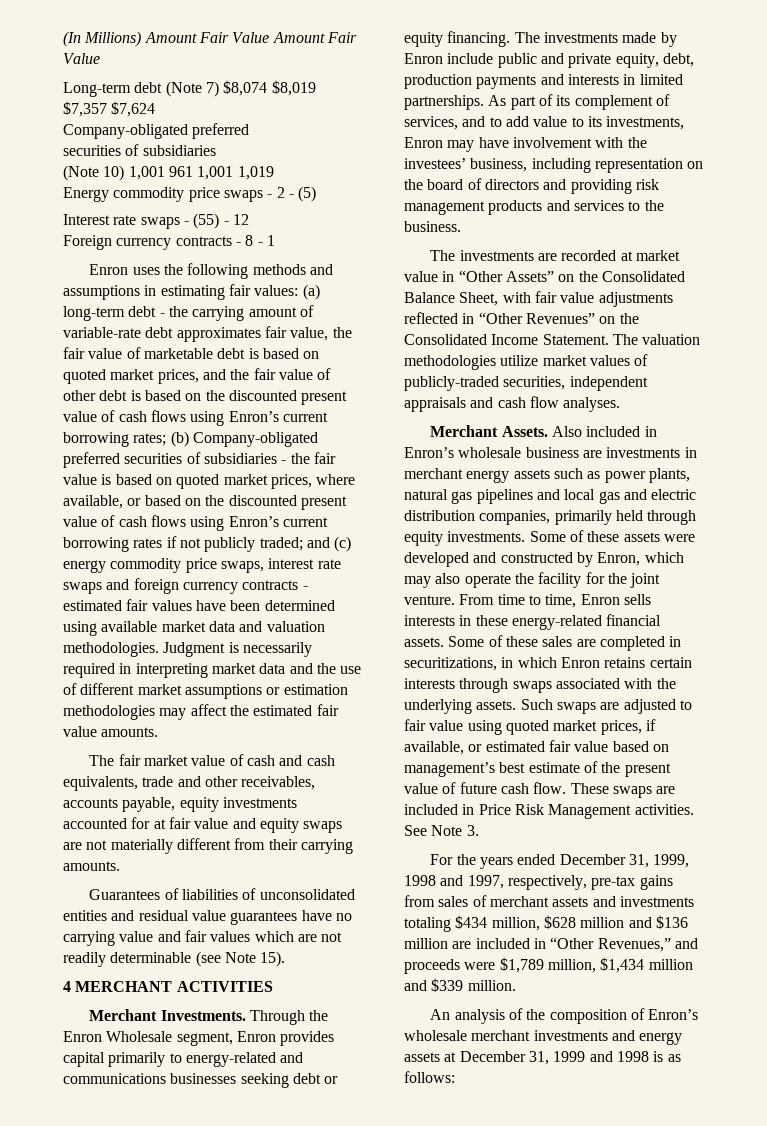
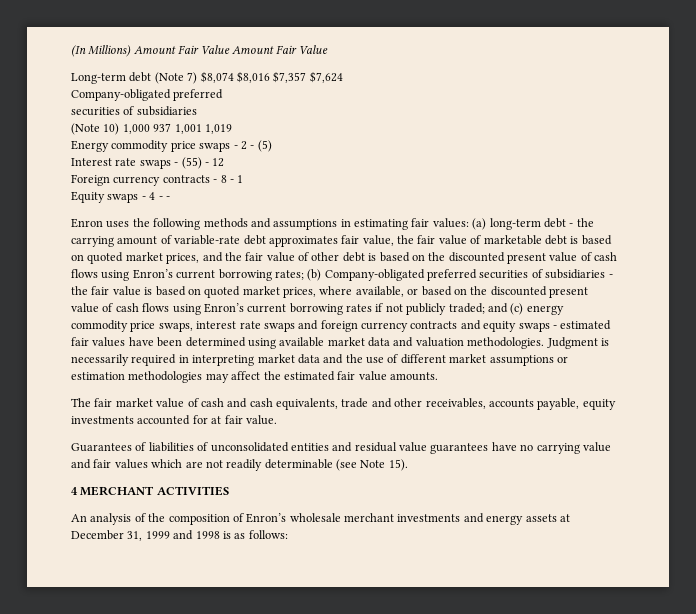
- Long-term debt (Note 7) $8,074 $8,019 $7,357 $7,624
+ Long-term debt (Note 7) $8,074 $8,016 $7,357 $7,624
- (Note 10) 1,001 961 1,001 1,019
+ (Note 10) 1,000 937 1,001 1,019
+ Equity swaps - 4 - -
- and (c) energy commodity price swaps, interest rate swaps and foreign currency contracts - estimated fair values have been determined using available market data and valuation methodologies.
+ and (c) energy commodity price swaps, interest rate swaps and foreign currency contracts and equity swaps - estimated fair values have been determined using available market data and valuation methodologies.
- The fair market value of cash and cash equivalents, trade and other receivables, accounts payable, equity investments accounted for at fair value and equity swaps are not materially different from their carrying amounts.
+ The fair market value of cash and cash equivalents, trade and other receivables, accounts payable, equity investments accounted for at fair value.
- Merchant Investments. Through the Enron Wholesale segment, Enron provides capital primarily to energy-related and communications businesses seeking debt or equity financing. The investments made by Enron include public and private equity, debt, production payments and interests in limited partnerships. As part of its complement of services, and to add value to its investments, Enron may have involvement with the investees’ business, including representation on the board of directors and providing risk management products and services to the business.
- The investments are recorded at market value in “Other Assets” on the Consolidated Balance Sheet, with fair value adjustments reflected in “Other Revenues” on the Consolidated Income Statement. The valuation methodologies utilize market values of publicly-traded securities, independent appraisals and cash flow analyses.
- Merchant Assets. Also included in Enron’s wholesale business are investments in merchant energy assets such as power plants, natural gas pipelines and local gas and electric distribution companies, primarily held through equity investments. Some of these assets were developed and constructed by Enron, which may also operate the facility for the joint venture. From time to time, Enron sells interests in these energy-related financial assets. Some of these sales are completed in securitizations, in which Enron retains certain interests through swaps associated with the underlying assets. Such swaps are adjusted to fair value using quoted market prices, if available, or estimated fair value based on management’s best estimate of the present value of future cash flow. These swaps are included in Price Risk Management activities. See Note 3.
- For the years ended December 31, 1999, 1998 and 1997, respectively, pre-tax gains from sales of merchant assets and investments totaling $434 million, $628 million and $136 million are included in “Other Revenues,” and proceeds were $1,789 million, $1,434 million and $339 million.

